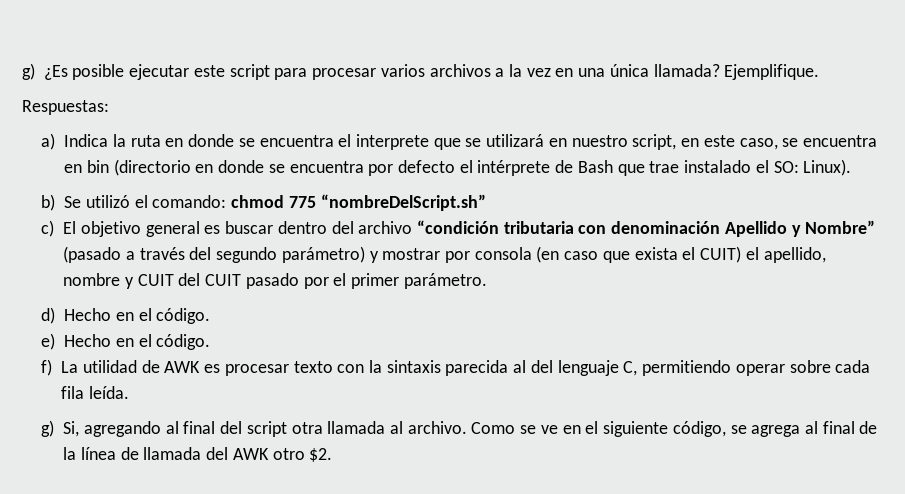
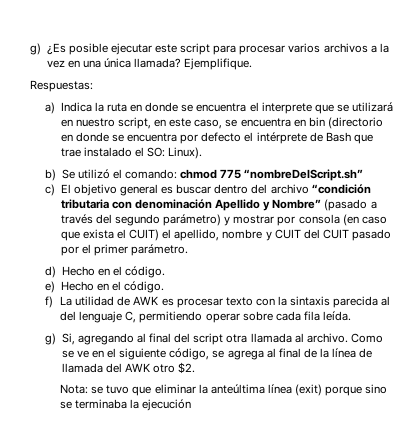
+ Nota: se tuvo que eliminar la anteúltima línea (exit) porque sino se terminaba la ejecución

